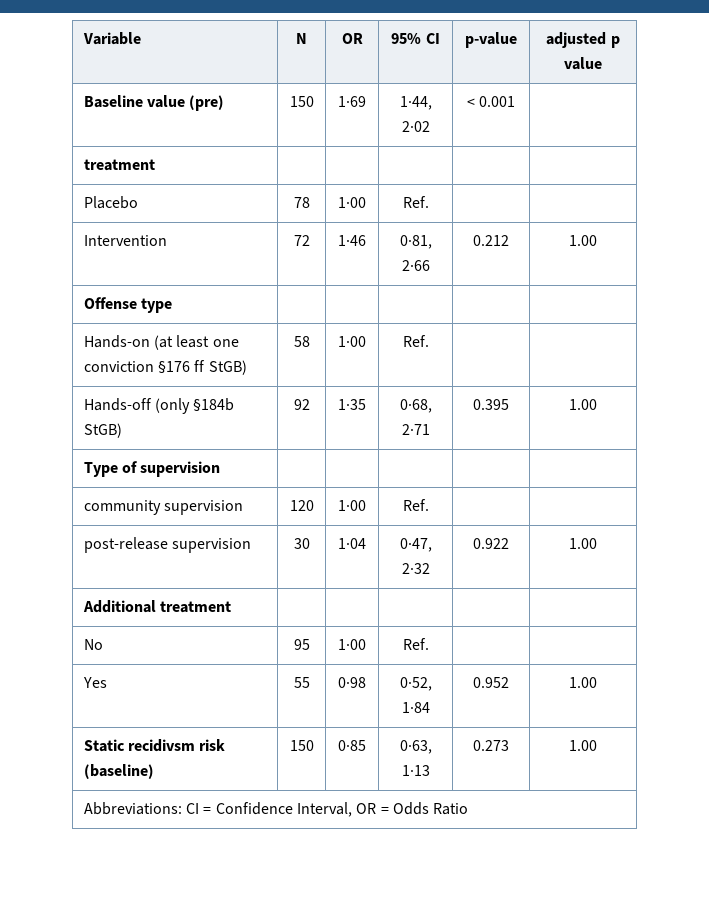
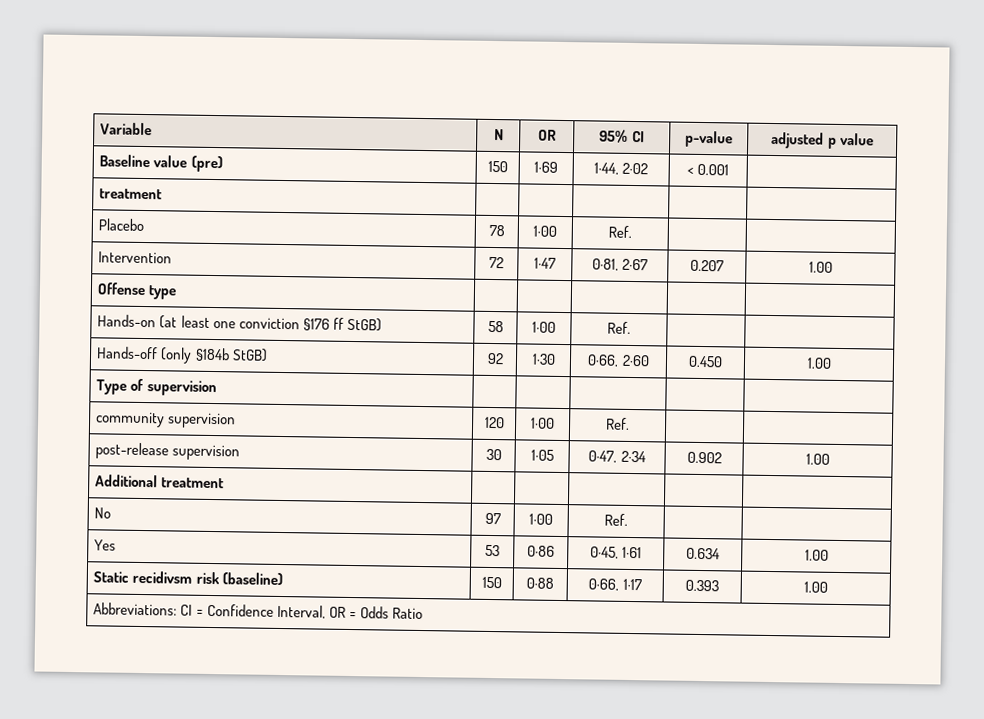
- Intervention | 72 | 1·46 | 0·81, 2·66 | 0.212 | 1.00
+ Intervention | 72 | 1·47 | 0·81, 2·67 | 0.207 | 1.00
- Hands-off (only §184b StGB) | 92 | 1·35 | 0·68, 2·71 | 0.395 | 1.00
+ Hands-off (only §184b StGB) | 92 | 1·30 | 0·66, 2·60 | 0.450 | 1.00
- post-release supervision | 30 | 1·04 | 0·47, 2·32 | 0.922 | 1.00
+ post-release supervision | 30 | 1·05 | 0·47, 2·34 | 0.902 | 1.00
- No | 95 | 1·00 | Ref. | |
+ No | 97 | 1·00 | Ref. | |
- Yes | 55 | 0·98 | 0·52, 1·84 | 0.952 | 1.00
+ Yes | 53 | 0·86 | 0·45, 1·61 | 0.634 | 1.00
- Static recidivsm risk (baseline) | 150 | 0·85 | 0·63, 1·13 | 0.273 | 1.00
+ Static recidivsm risk (baseline) | 150 | 0·88 | 0·66, 1·17 | 0.393 | 1.00

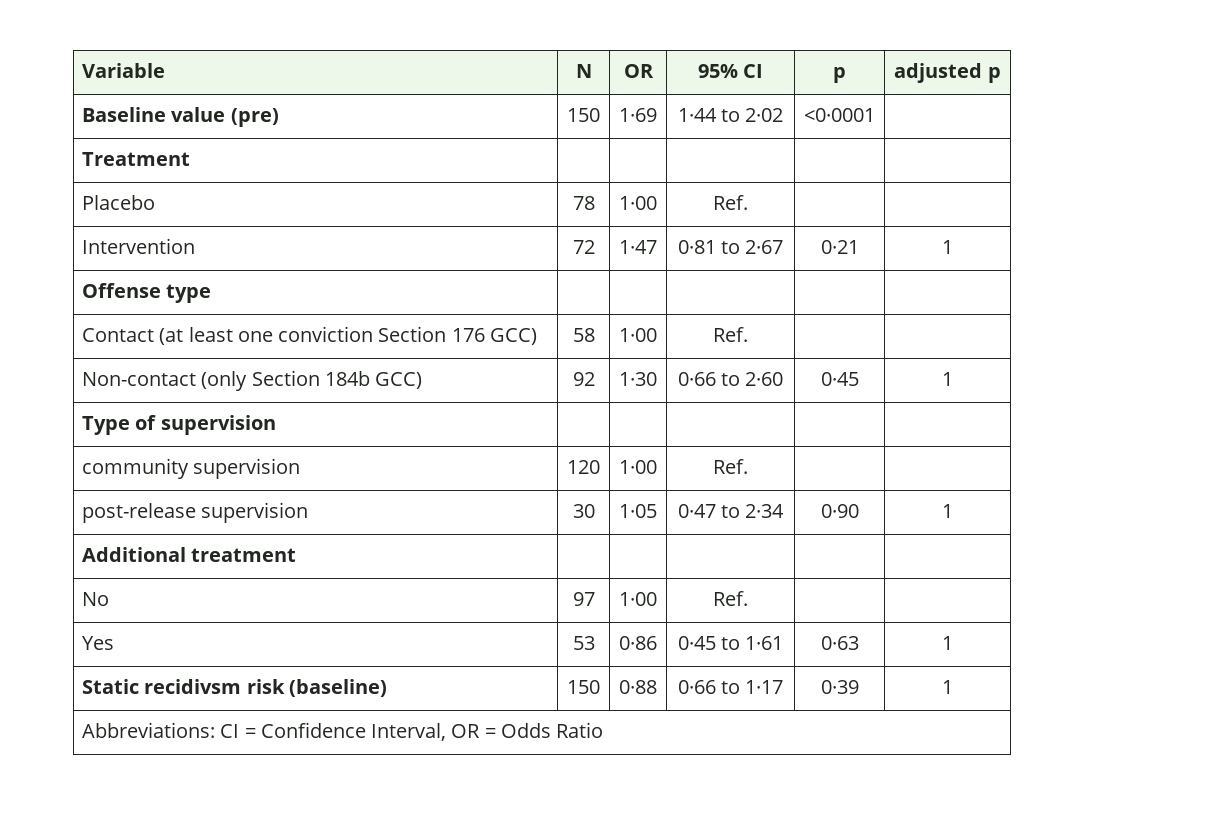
- Variable | N | OR | 95% CI | p-value | adjusted p value
+ Variable | N | OR | 95% CI | p | adjusted p
- Baseline value (pre) | 150 | 1·69 | 1·44, 2·02 | < 0.001 |
- treatment | | | | |
+ Baseline value (pre) | 150 | 1·69 | 1·44 to 2·02 | <0·0001 |
+ Treatment | | | | |
- Intervention | 72 | 1·47 | 0·81, 2·67 | 0.207 | 1.00
+ Intervention | 72 | 1·47 | 0·81 to 2·67 | 0·21 | 1
- Hands-on (at least one conviction §176 ff StGB) | 58 | 1·00 | Ref. | |
+ Contact (at least one conviction Section 176 GCC) | 58 | 1·00 | Ref. | |
- Hands-off (only §184b StGB) | 92 | 1·30 | 0·66, 2·60 | 0.450 | 1.00
+ Non-contact (only Section 184b GCC) | 92 | 1·30 | 0·66 to 2·60 | 0·45 | 1
- post-release supervision | 30 | 1·05 | 0·47, 2·34 | 0.902 | 1.00
+ post-release supervision | 30 | 1·05 | 0·47 to 2·34 | 0·90 | 1
- Yes | 53 | 0·86 | 0·45, 1·61 | 0.634 | 1.00
+ Yes | 53 | 0·86 | 0·45 to 1·61 | 0·63 | 1
- Static recidivsm risk (baseline) | 150 | 0·88 | 0·66, 1·17 | 0.393 | 1.00
+ Static recidivsm risk (baseline) | 150 | 0·88 | 0·66 to 1·17 | 0·39 | 1

